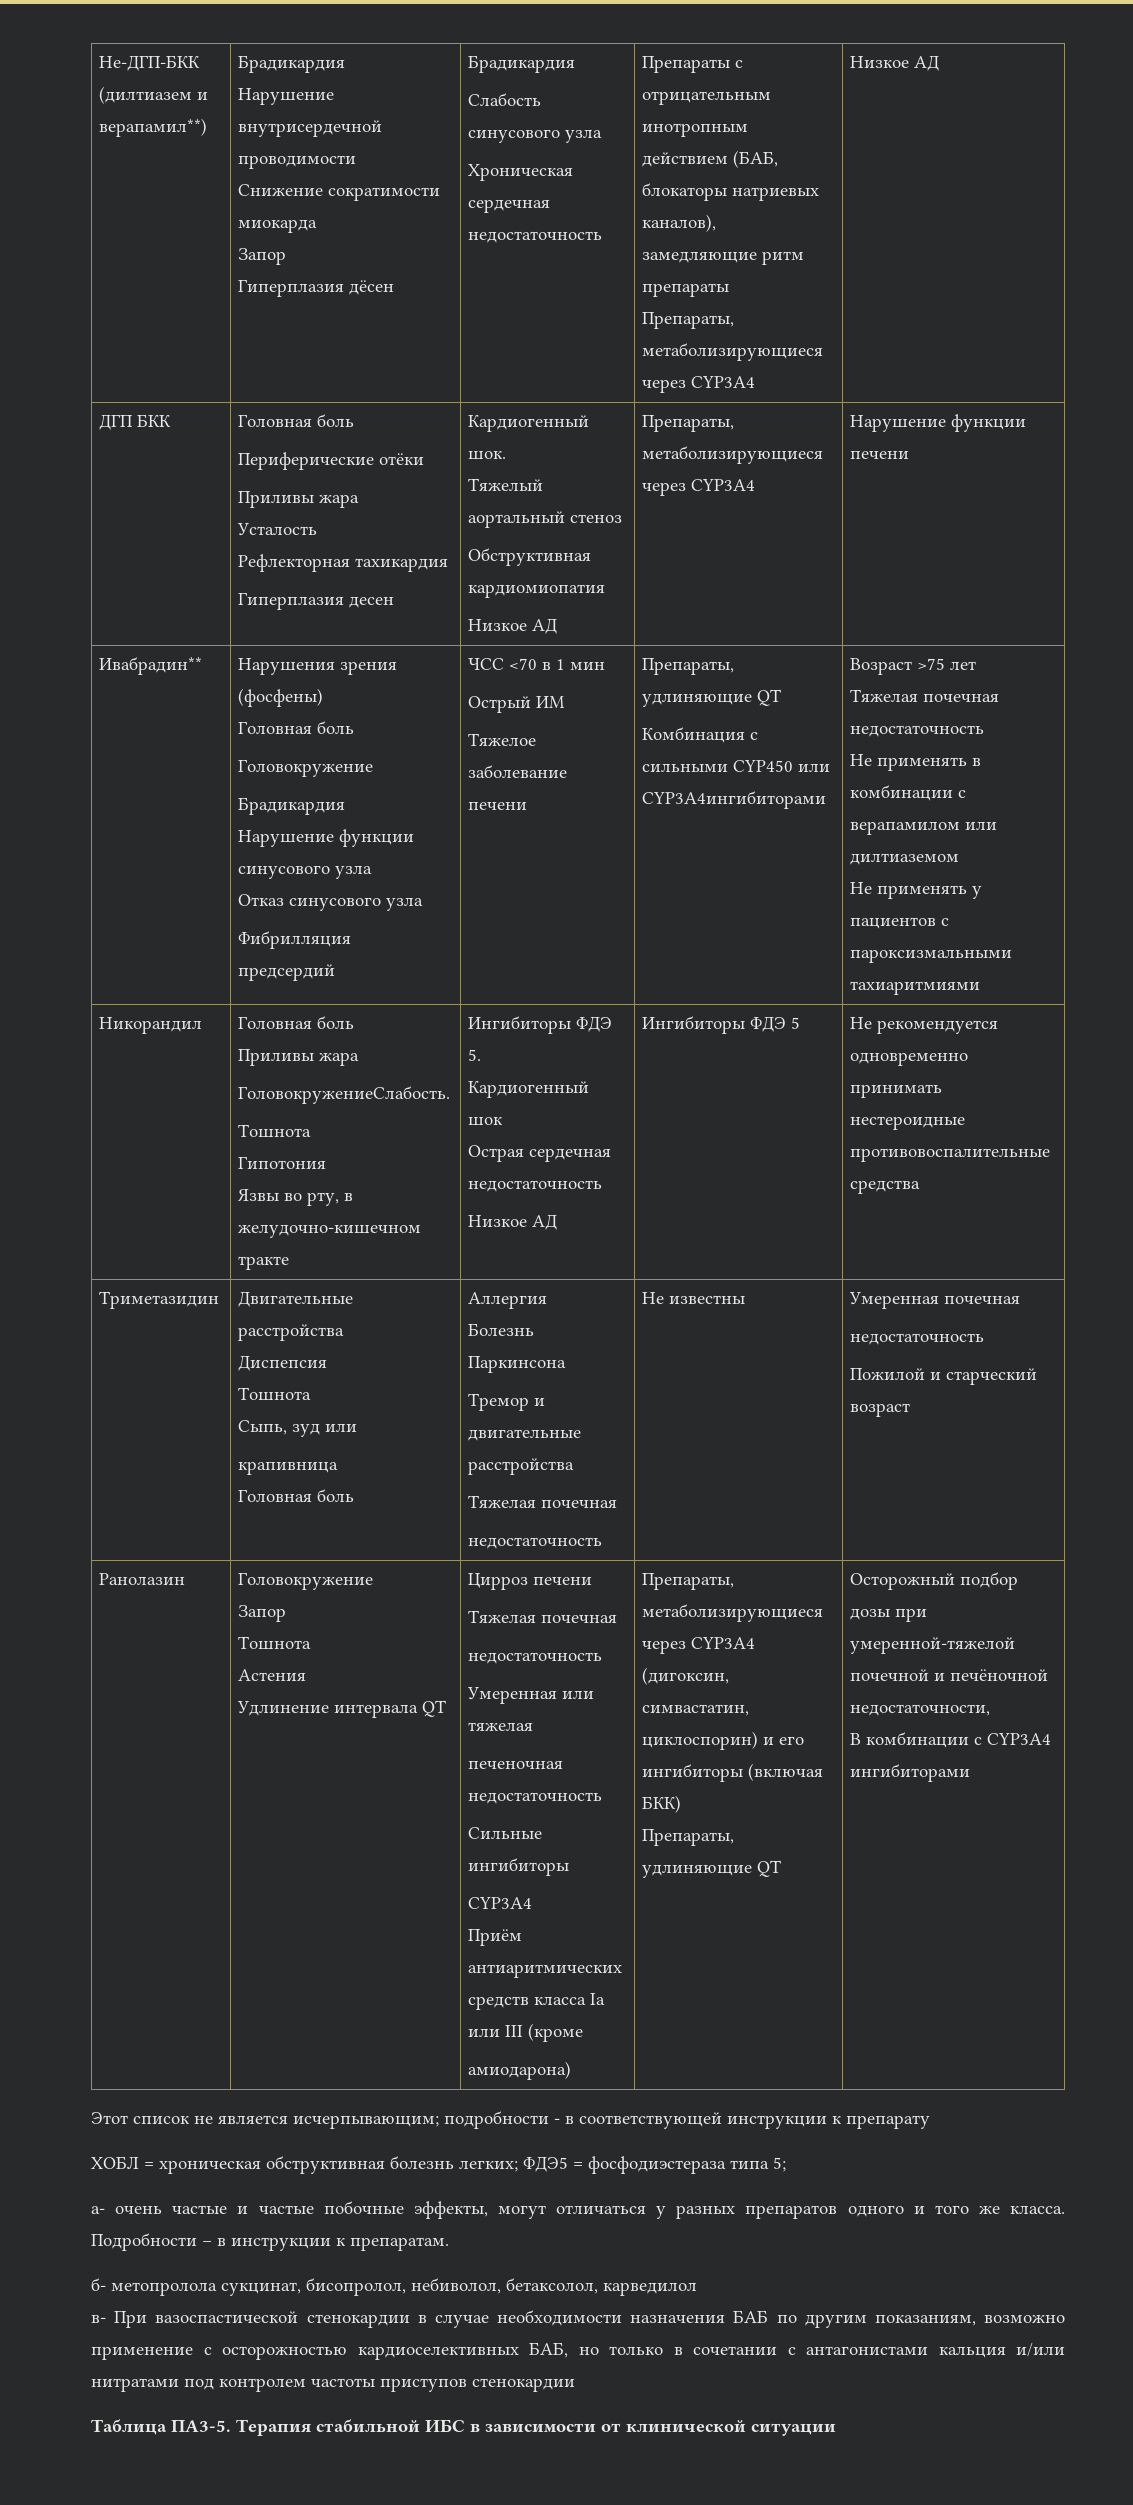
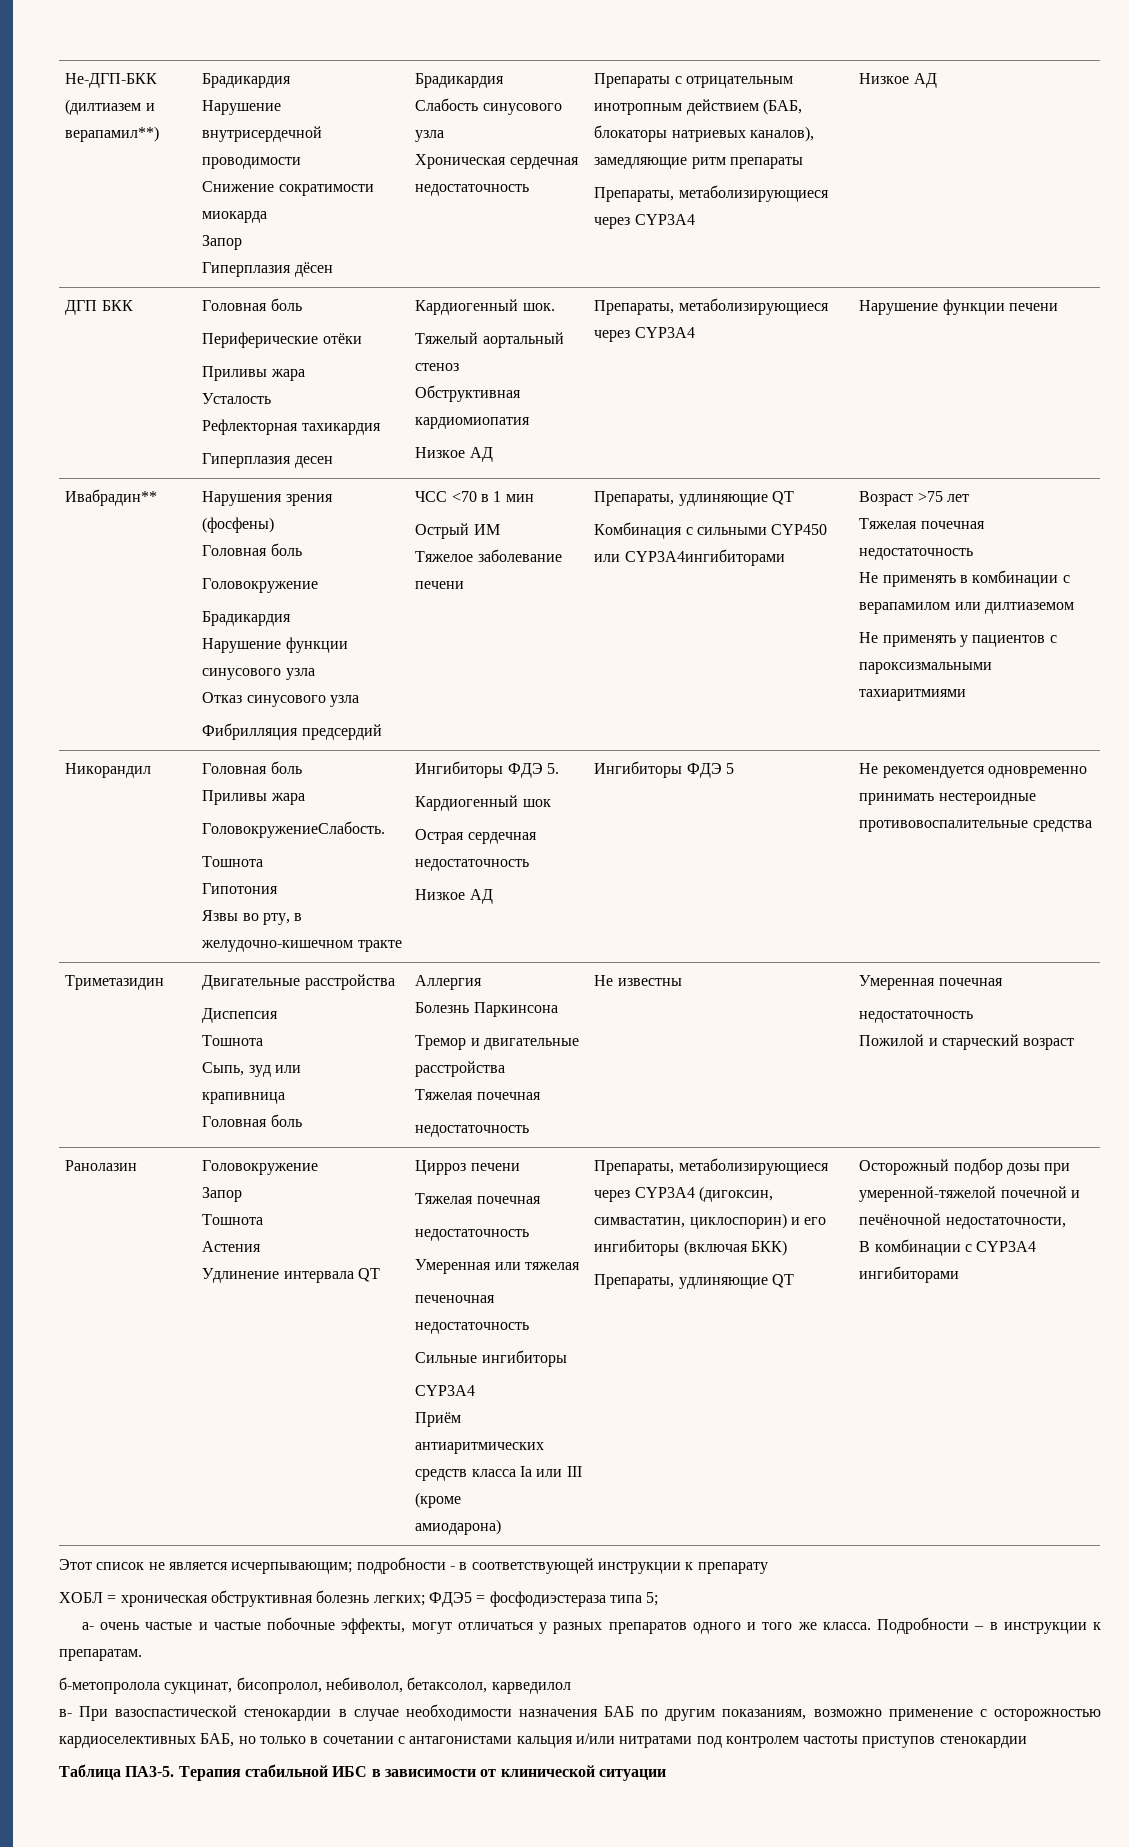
- б- метопролола сукцинат, бисопролол, небиволол, бетаксолол, карведилол
+ б-метопролола сукцинат, бисопролол, небиволол, бетаксолол, карведилол

